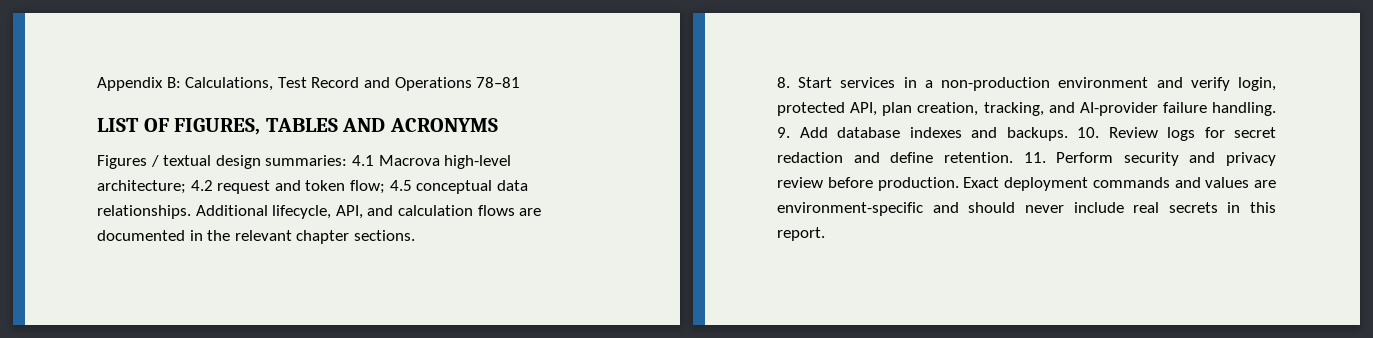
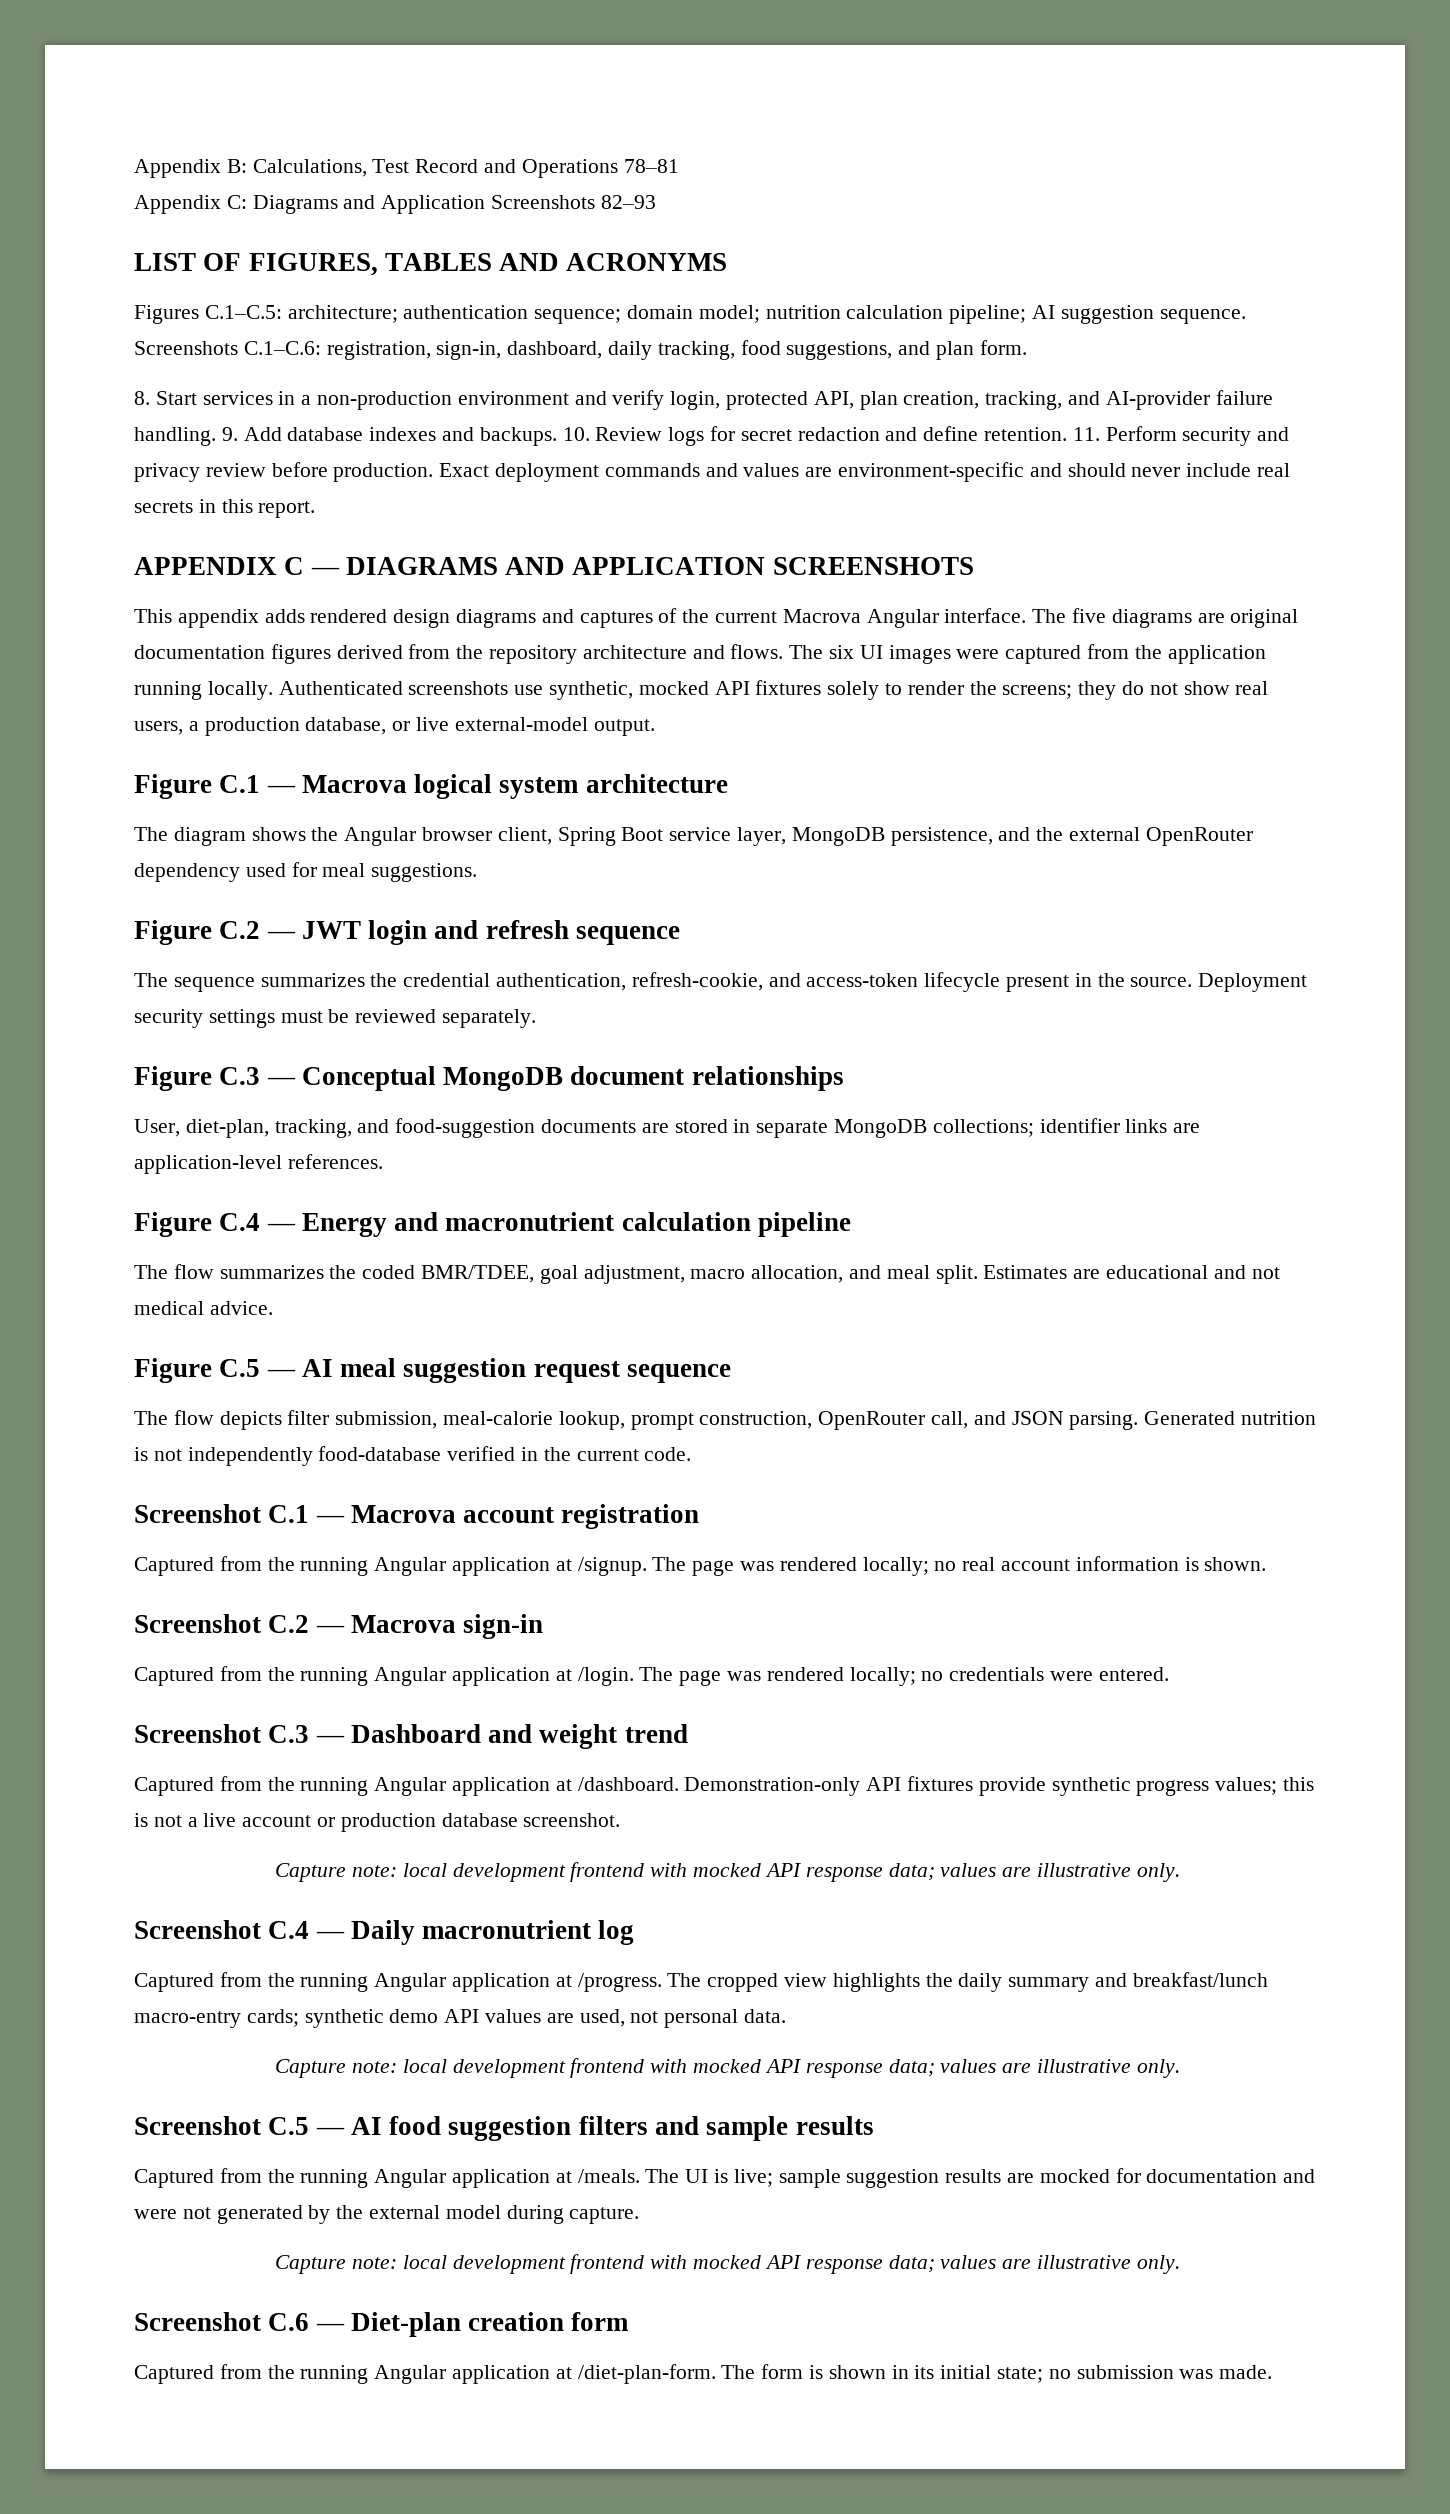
+ Appendix C: Diagrams and Application Screenshots 82–93
- Figures / textual design summaries: 4.1 Macrova high-level architecture; 4.2 request and token flow; 4.5 conceptual data relationships. Additional lifecycle, API, and calculation flows are documented in the relevant chapter sections.
+ Figures C.1–C.5: architecture; authentication sequence; domain model; nutrition calculation pipeline; AI suggestion sequence. Screenshots C.1–C.6: registration, sign-in, dashboard, daily tracking, food suggestions, and plan form.
+ APPENDIX C — DIAGRAMS AND APPLICATION SCREENSHOTS
+ This appendix adds rendered design diagrams and captures of the current Macrova Angular interface. The five diagrams are original documentation figures derived from the repository architecture and flows. The six UI images were captured from the application running locally. Authenticated screenshots use synthetic, mocked API fixtures solely to render the screens; they do not show real users, a production database, or live external-model output.
+ Figure C.1 — Macrova logical system architecture
+ The diagram shows the Angular browser client, Spring Boot service layer, MongoDB persistence, and the external OpenRouter dependency used for meal suggestions.
+ Figure C.2 — JWT login and refresh sequence
+ The sequence summarizes the credential authentication, refresh-cookie, and access-token lifecycle present in the source. Deployment security settings must be reviewed separately.
+ Figure C.3 — Conceptual MongoDB document relationships
+ User, diet-plan, tracking, and food-suggestion documents are stored in separate MongoDB collections; identifier links are application-level references.
+ Figure C.4 — Energy and macronutrient calculation pipeline
+ The flow summarizes the coded BMR/TDEE, goal adjustment, macro allocation, and meal split. Estimates are educational and not medical advice.
+ Figure C.5 — AI meal suggestion request sequence
+ The flow depicts filter submission, meal-calorie lookup, prompt construction, OpenRouter call, and JSON parsing. Generated nutrition is not independently food-database verified in the current code.
+ Screenshot C.1 — Macrova account registration
+ Captured from the running Angular application at /signup. The page was rendered locally; no real account information is shown.
+ Screenshot C.2 — Macrova sign-in
+ Captured from the running Angular application at /login. The page was rendered locally; no credentials were entered.
+ Screenshot C.3 — Dashboard and weight trend
+ Captured from the running Angular application at /dashboard. Demonstration-only API fixtures provide synthetic progress values; this is not a live account or production database screenshot.
+ Capture note: local development frontend with mocked API response data; values are illustrative only.
+ Screenshot C.4 — Daily macronutrient log
+ Captured from the running Angular application at /progress. The cropped view highlights the daily summary and breakfast/lunch macro-entry cards; synthetic demo API values are used, not personal data.
+ Capture note: local development frontend with mocked API response data; values are illustrative only.
+ Screenshot C.5 — AI food suggestion filters and sample results
+ Captured from the running Angular application at /meals. The UI is live; sample suggestion results are mocked for documentation and were not generated by the external model during capture.
+ Capture note: local development frontend with mocked API response data; values are illustrative only.
+ Screenshot C.6 — Diet-plan creation form
+ Captured from the running Angular application at /diet-plan-form. The form is shown in its initial state; no submission was made.

